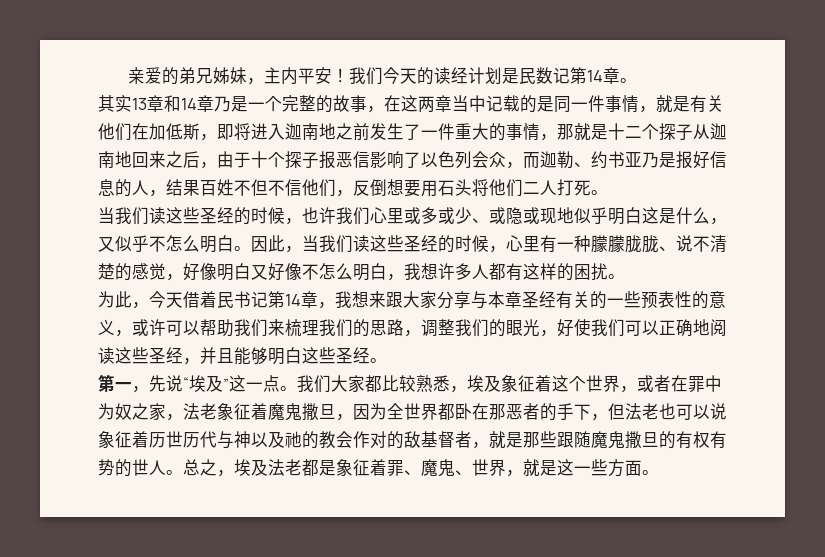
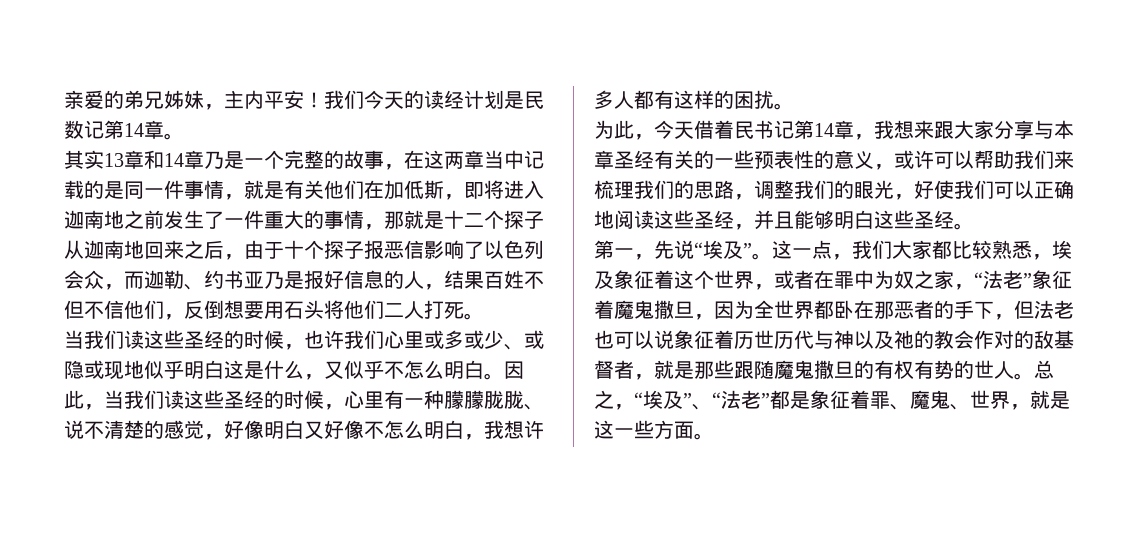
- 第一，先说“埃及”这一点。我们大家都比较熟悉，埃及象征着这个世界，或者在罪中为奴之家，法老象征着魔鬼撒旦，因为全世界都卧在那恶者的手下，但法老也可以说象征着历世历代与神以及祂的教会作对的敌基督者，就是那些跟随魔鬼撒旦的有权有势的世人。
+ 第一，先说“埃及”。这一点，我们大家都比较熟悉，埃及象征着这个世界，或者在罪中为奴之家，“法老”象征着魔鬼撒旦，因为全世界都卧在那恶者的手下，但法老也可以说象征着历世历代与神以及祂的教会作对的敌基督者，就是那些跟随魔鬼撒旦的有权有势的世人。
- 总之，埃及法老都是象征着罪、魔鬼、世界，就是这一些方面。
+ 总之，“埃及”、“法老”都是象征着罪、魔鬼、世界，就是这一些方面。

